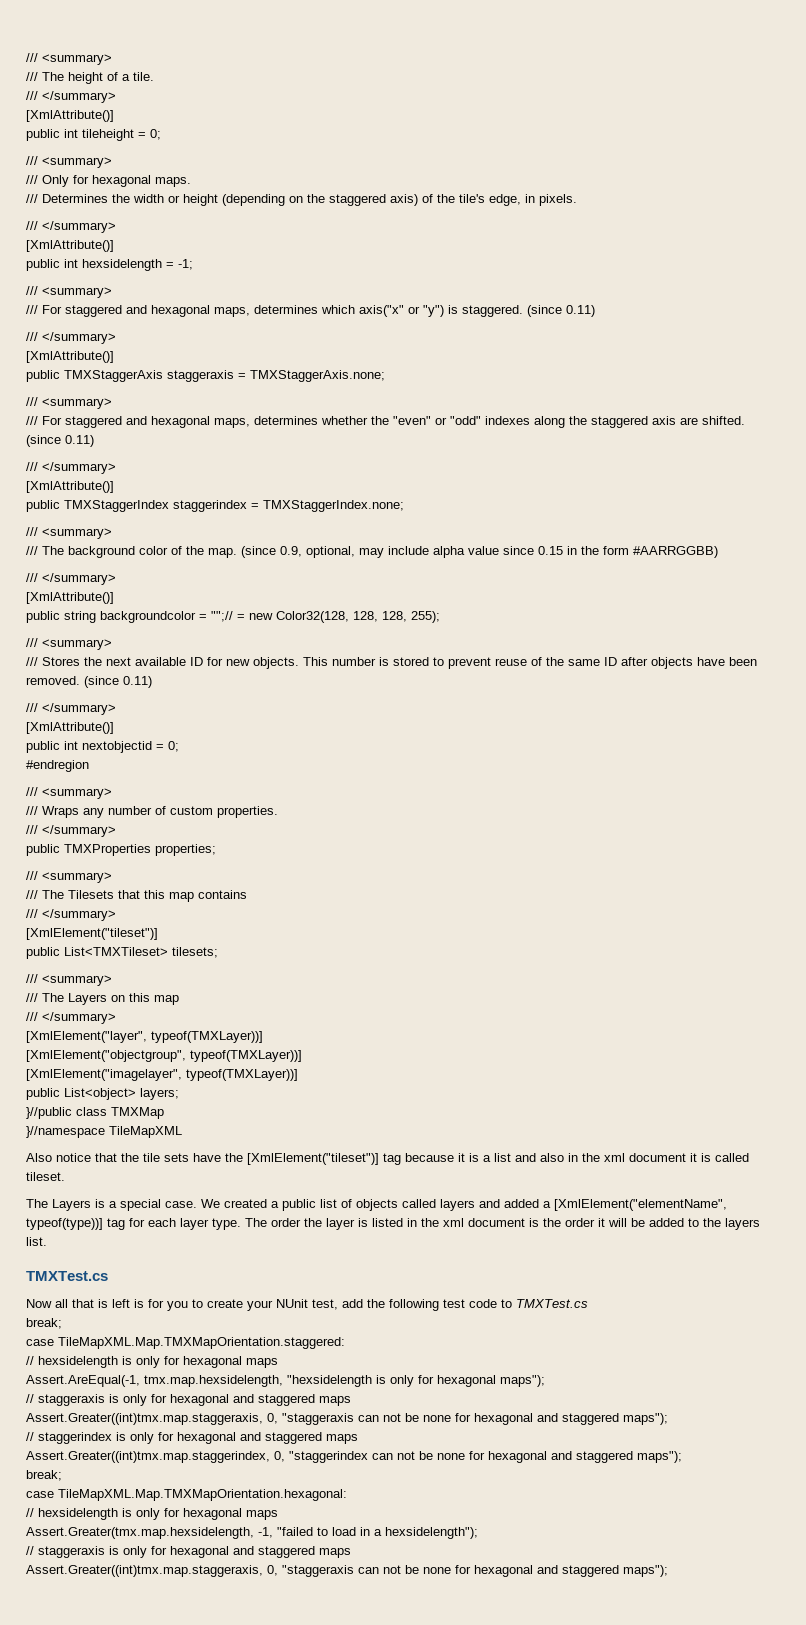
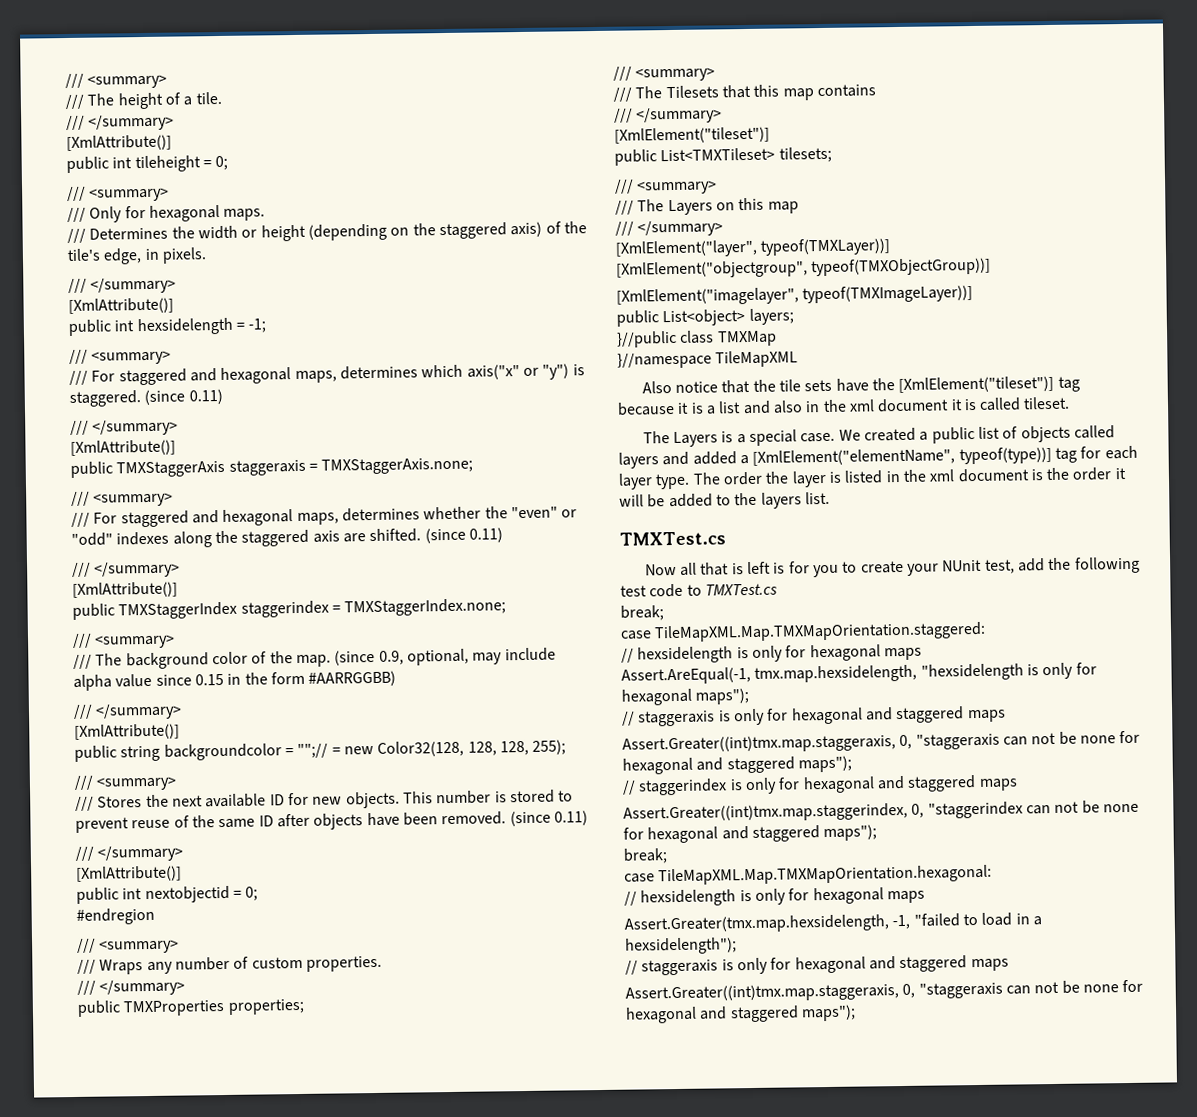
- [XmlElement("objectgroup", typeof(TMXLayer))]
+ [XmlElement("objectgroup", typeof(TMXObjectGroup))]
- [XmlElement("imagelayer", typeof(TMXLayer))]
+ [XmlElement("imagelayer", typeof(TMXImageLayer))]

